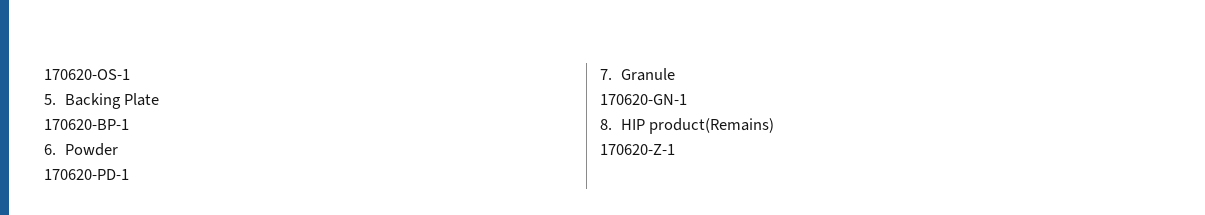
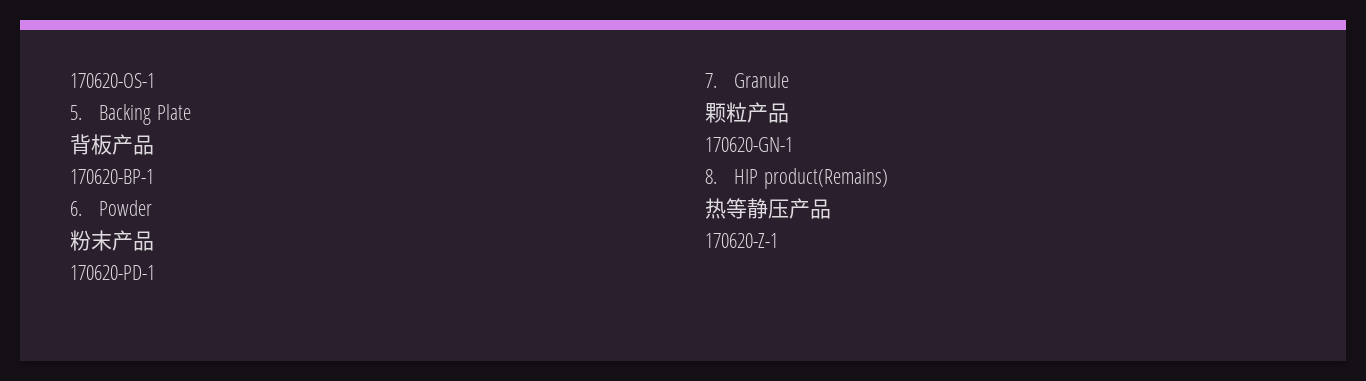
+ 背板产品
+ 粉末产品
+ 颗粒产品
+ 热等静压产品

